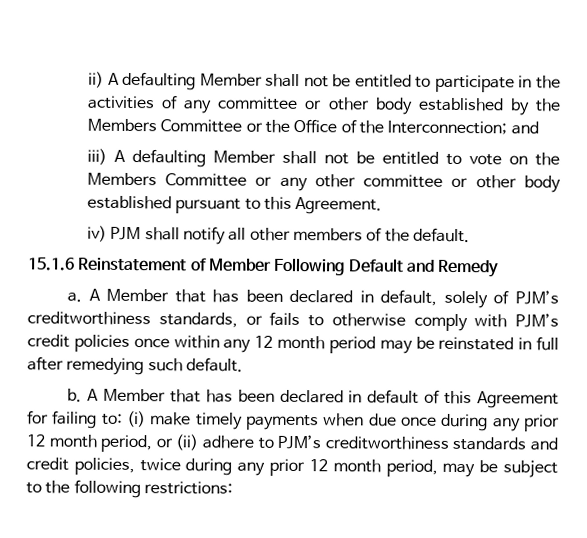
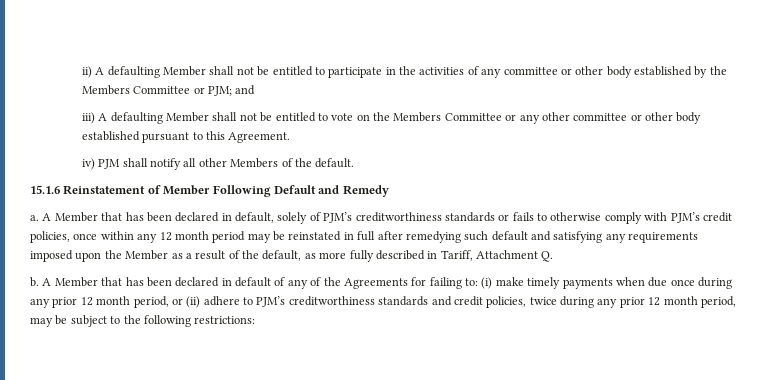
- ii) A defaulting Member shall not be entitled to participate in the activities of any committee or other body established by the Members Committee or the Office of the Interconnection; and
+ ii) A defaulting Member shall not be entitled to participate in the activities of any committee or other body established by the Members Committee or PJM; and
- iv) PJM shall notify all other members of the default.
+ iv) PJM shall notify all other Members of the default.
- A Member that has been declared in default, solely of PJM’s creditworthiness standards, or fails to otherwise comply with PJM’s credit policies once within any 12 month period may be reinstated in full after remedying such default.
+ A Member that has been declared in default, solely of PJM’s creditworthiness standards or fails to otherwise comply with PJM’s credit policies, once within any 12 month period may be reinstated in full after remedying such default and satisfying any requirements imposed upon the Member as a result of the default, as more fully described in Tariff, Attachment Q.
- A Member that has been declared in default of this Agreement for failing to: (i) make timely payments when due once during any prior 12 month period, or (ii) adhere to PJM’s creditworthiness standards and credit policies, twice during any prior 12 month period, may be subject to the following restrictions:
+ A Member that has been declared in default of any of the Agreements for failing to: (i) make timely payments when due once during any prior 12 month period, or (ii) adhere to PJM’s creditworthiness standards and credit policies, twice during any prior 12 month period, may be subject to the following restrictions:

